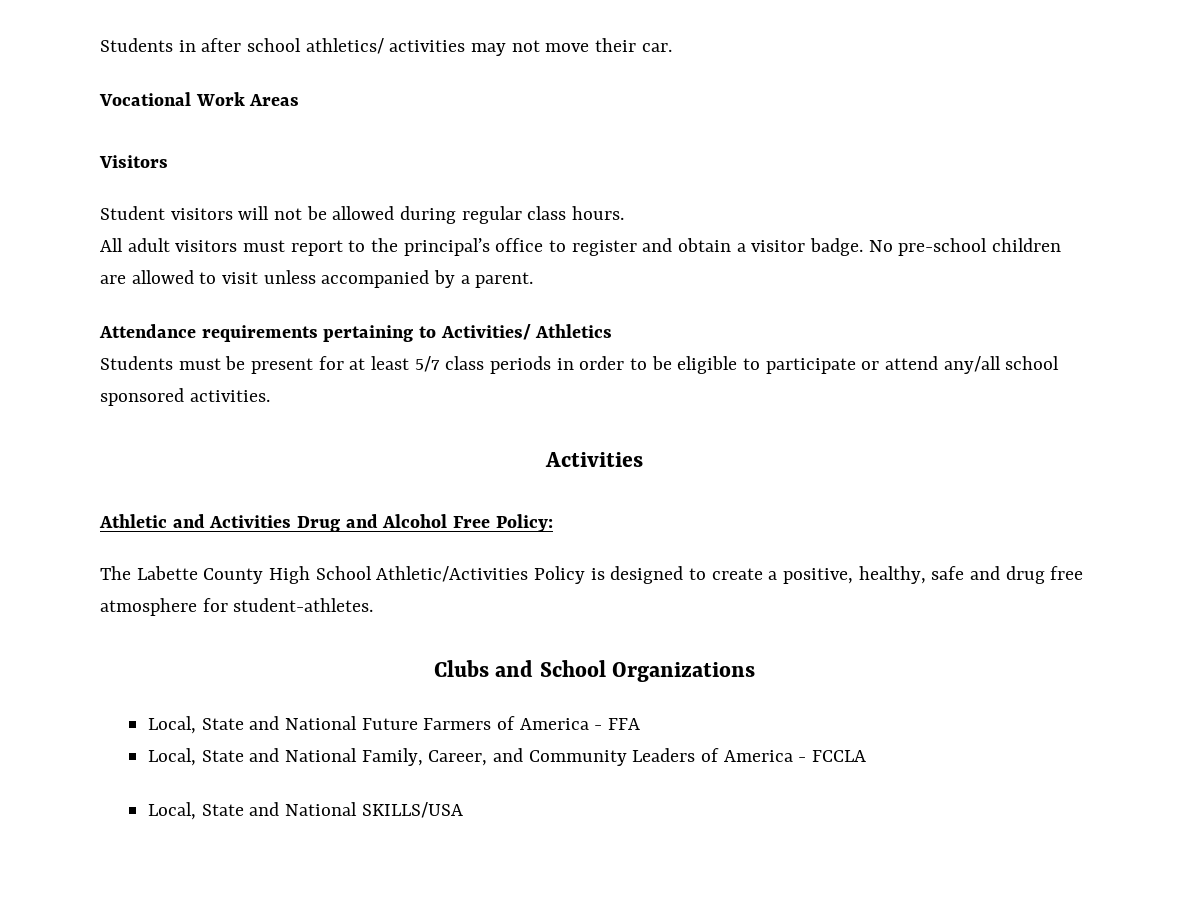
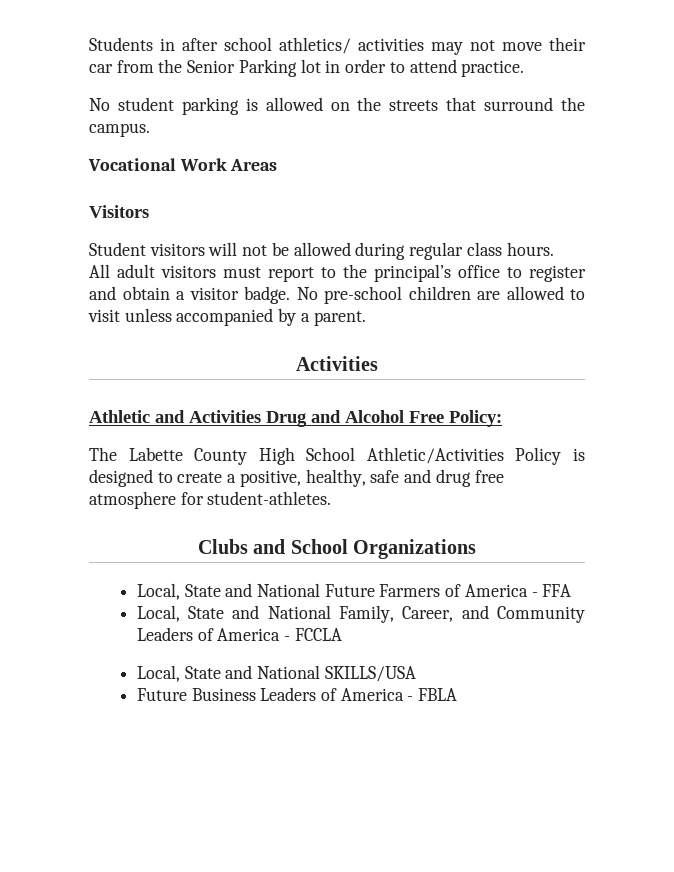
- Students in after school athletics/ activities may not move their car.
+ Students in after school athletics/ activities may not move their car from the Senior Parking lot in order to attend practice.
+ No student parking is allowed on the streets that surround the campus.
- Attendance requirements pertaining to Activities/ Athletics
- Students must be present for at least 5/7 class periods in order to be eligible to participate or attend any/all school sponsored activities.
+ Future Business Leaders of America - FBLA

